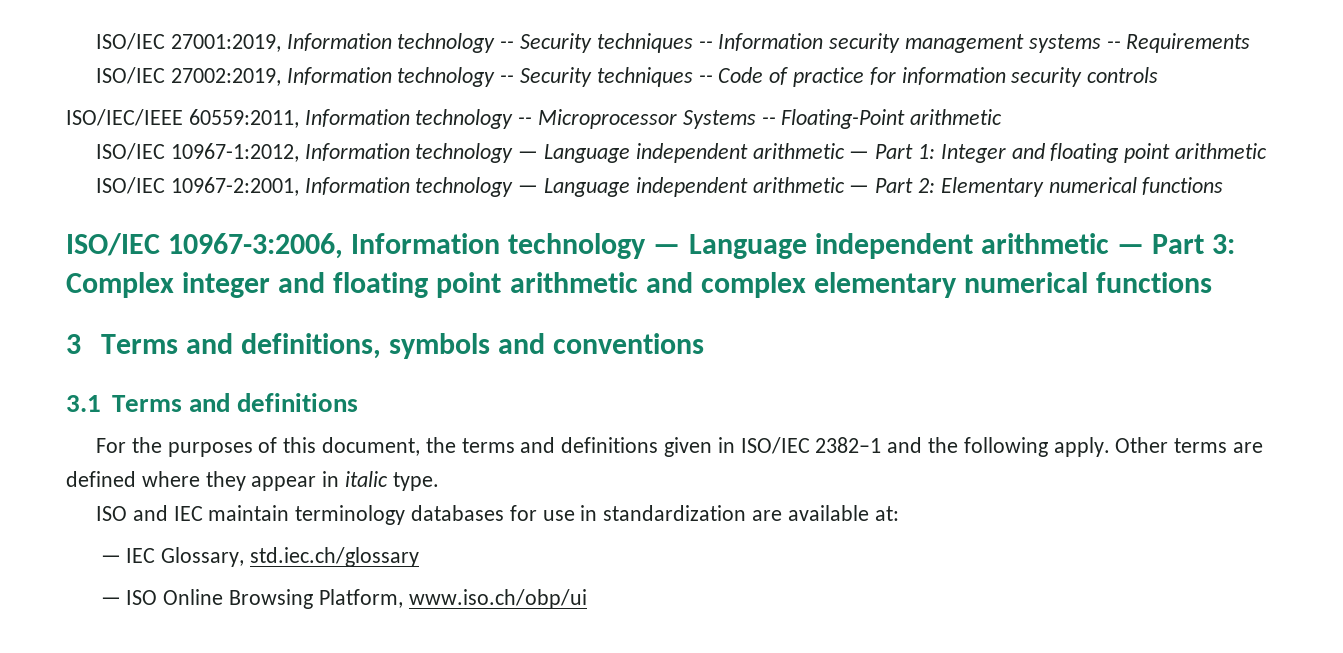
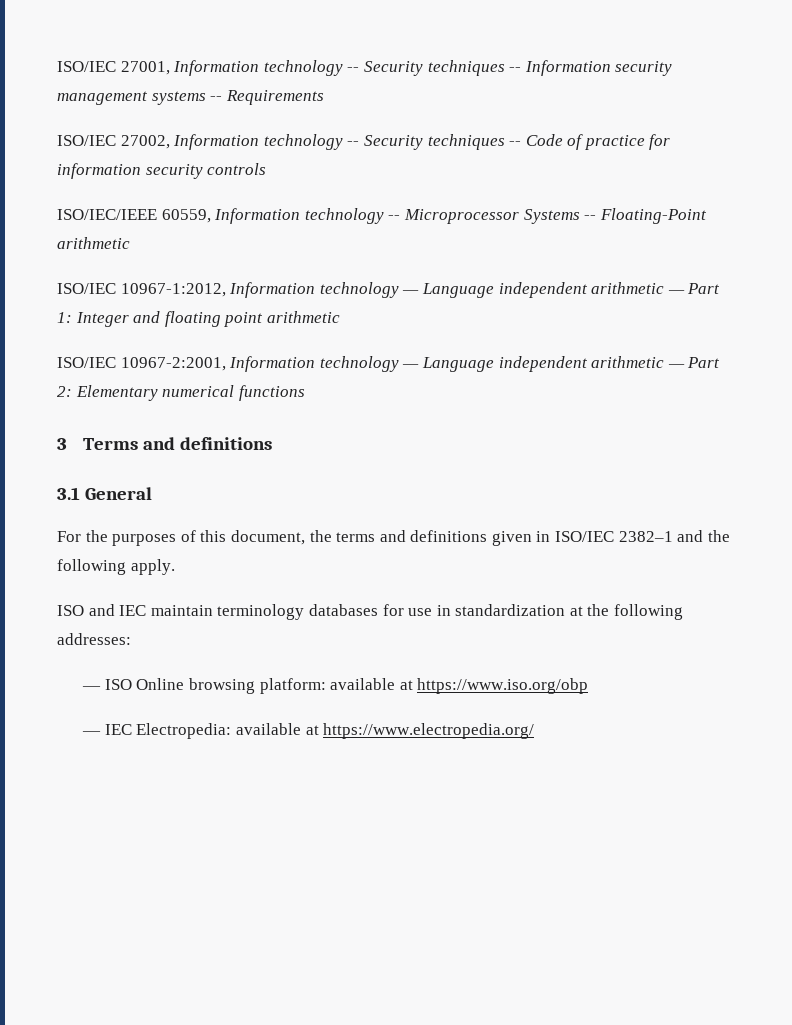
- ISO/IEC 27001:2019, Information technology -- Security techniques -- Information security management systems -- Requirements
+ ISO/IEC 27001, Information technology -- Security techniques -- Information security management systems -- Requirements
- ISO/IEC 27002:2019, Information technology -- Security techniques -- Code of practice for information security controls
+ ISO/IEC 27002, Information technology -- Security techniques -- Code of practice for information security controls
- ISO/IEC/IEEE 60559:2011, Information technology -- Microprocessor Systems -- Floating-Point arithmetic
+ ISO/IEC/IEEE 60559, Information technology -- Microprocessor Systems -- Floating-Point arithmetic
- ISO/IEC 10967-3:2006, Information technology — Language independent arithmetic — Part 3: Complex integer and floating point arithmetic and complex elementary numerical functions
- 3 Terms and definitions, symbols and conventions
- 3.1 Terms and definitions
+ 3 Terms and definitions
+ 3.1 General
- Other terms are defined where they appear in italic type.
- ISO and IEC maintain terminology databases for use in standardization are available at:
- — IEC Glossary, std.iec.ch/glossary
- — ISO Online Browsing Platform, www.iso.ch/obp/ui
+ ISO and IEC maintain terminology databases for use in standardization at the following addresses:
+ — ISO Online browsing platform: available at https://www.iso.org/obp
+ — IEC Electropedia: available at https://www.electropedia.org/

